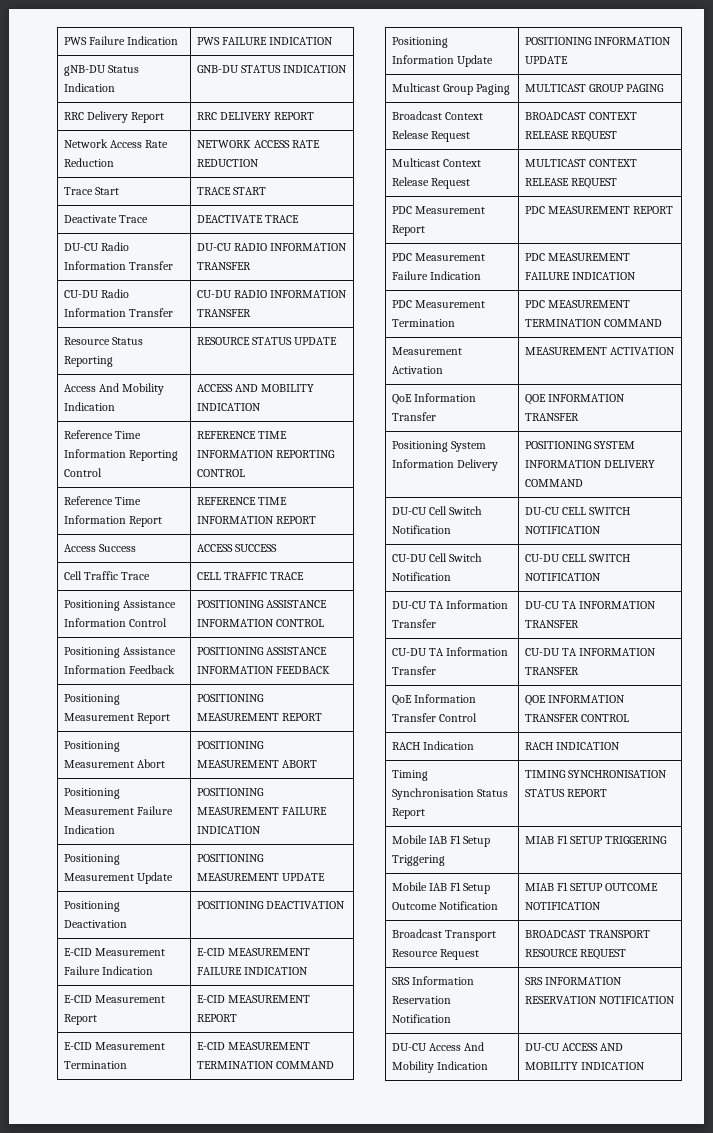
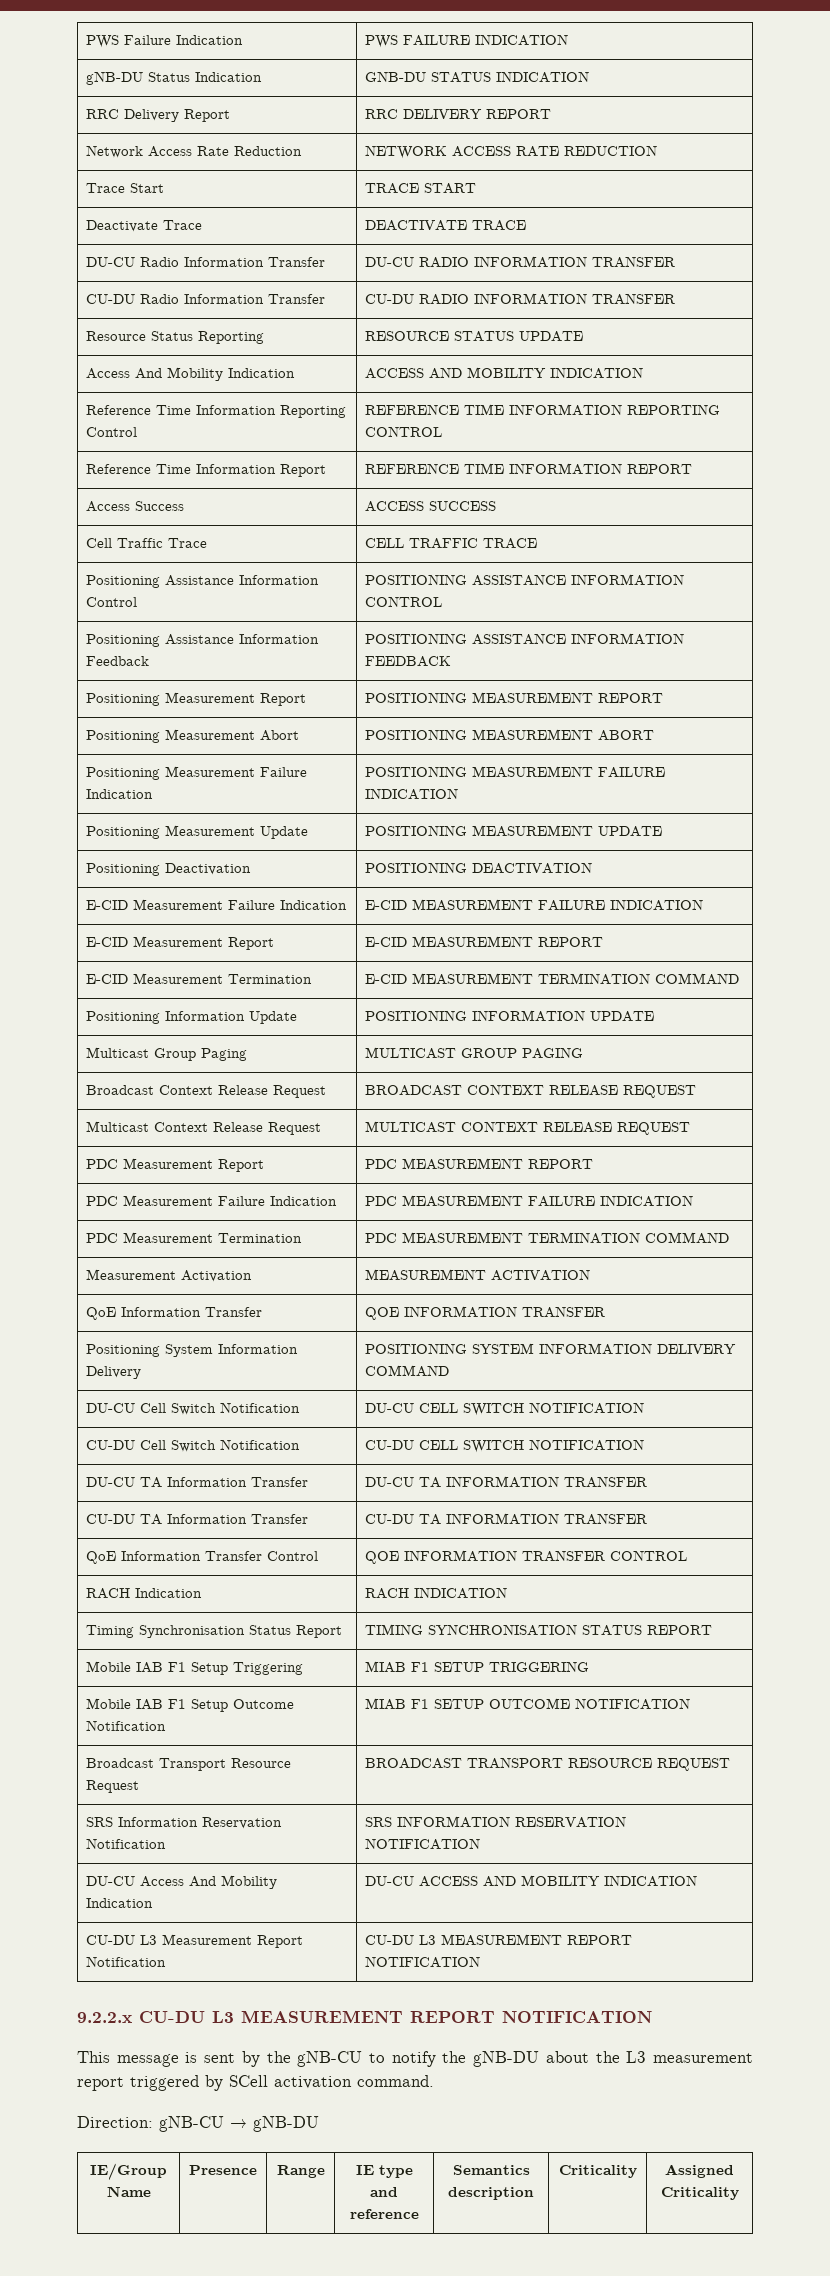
+ CU-DU L3 Measurement Report Notification | CU-DU L3 MEASUREMENT REPORT NOTIFICATION
+ 9.2.2.x CU-DU L3 MEASUREMENT REPORT NOTIFICATION
+ This message is sent by the gNB-CU to notify the gNB-DU about the L3 measurement report triggered by SCell activation command.
+ Direction: gNB-CU → gNB-DU
+ IE/Group Name | Presence | Range | IE type and reference | Semantics description | Criticality | Assigned Criticality

